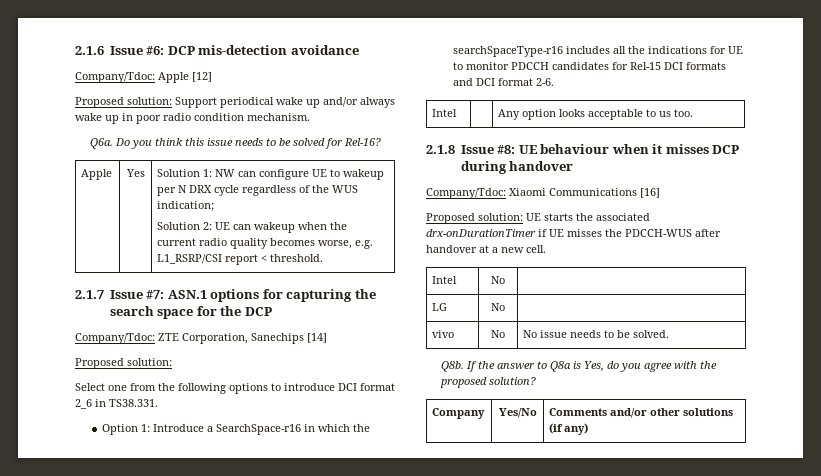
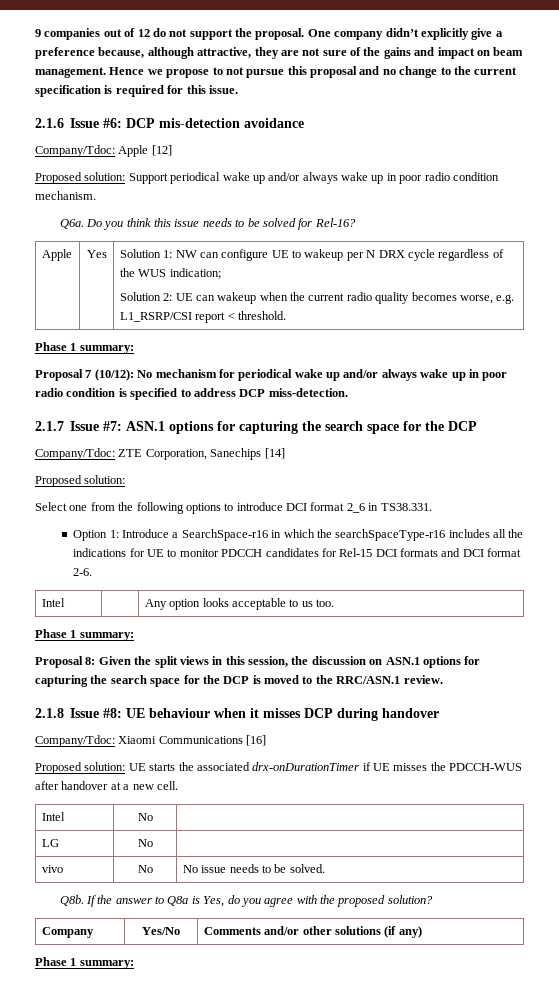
+ 9 companies out of 12 do not support the proposal. One company didn’t explicitly give a preference because, although attractive, they are not sure of the gains and impact on beam management. Hence we propose to not pursue this proposal and no change to the current specification is required for this issue.
  Apple | Yes | Solution 1: NW can configure UE to wakeup per N DRX cycle regardless of the WUS indication;
  Solution 2: UE can wakeup when the current radio quality becomes worse, e.g. L1_RSRP/CSI report < threshold.
+ Phase 1 summary:
+ Proposal 7 (10/12): No mechanism for periodical wake up and/or always wake up in poor radio condition is specified to address DCP miss-detection.
  Intel | | Any option looks acceptable to us too.
+ Phase 1 summary:
+ Proposal 8: Given the split views in this session, the discussion on ASN.1 options for capturing the search space for the DCP is moved to the RRC/ASN.1 review.
  Company | Yes/No | Comments and/or other solutions (if any)
+ Phase 1 summary:

